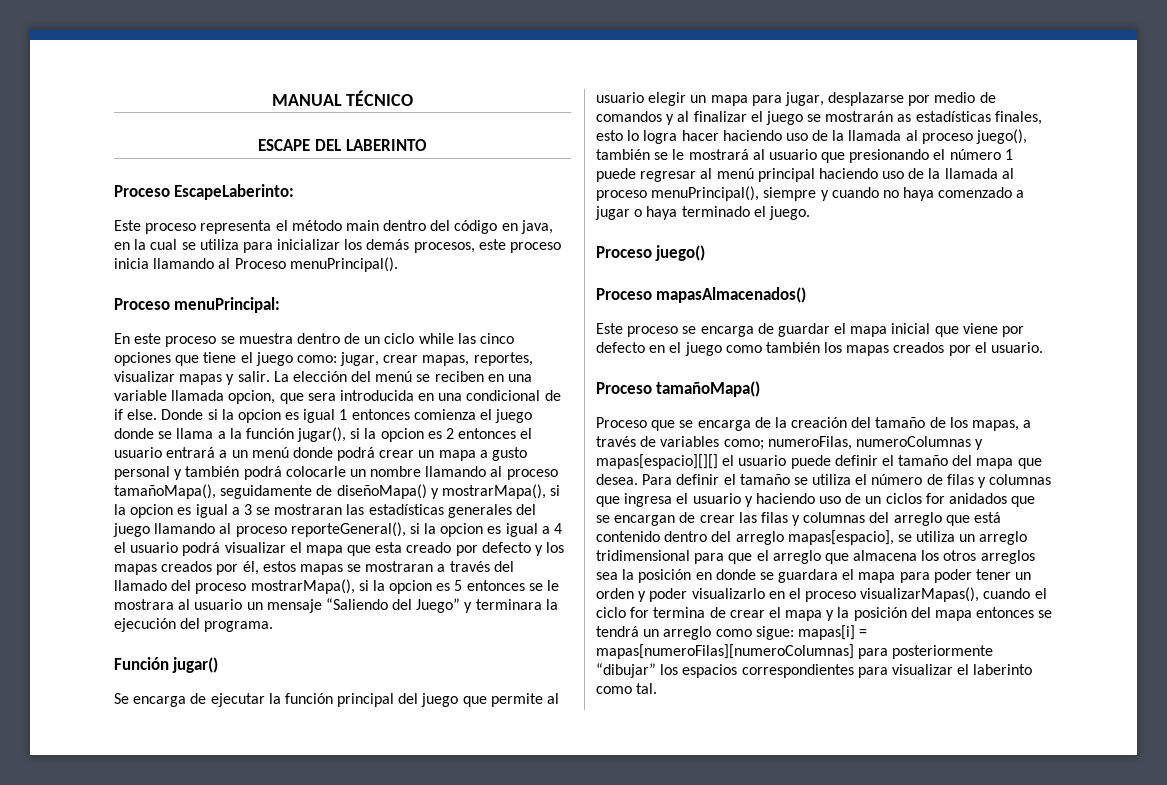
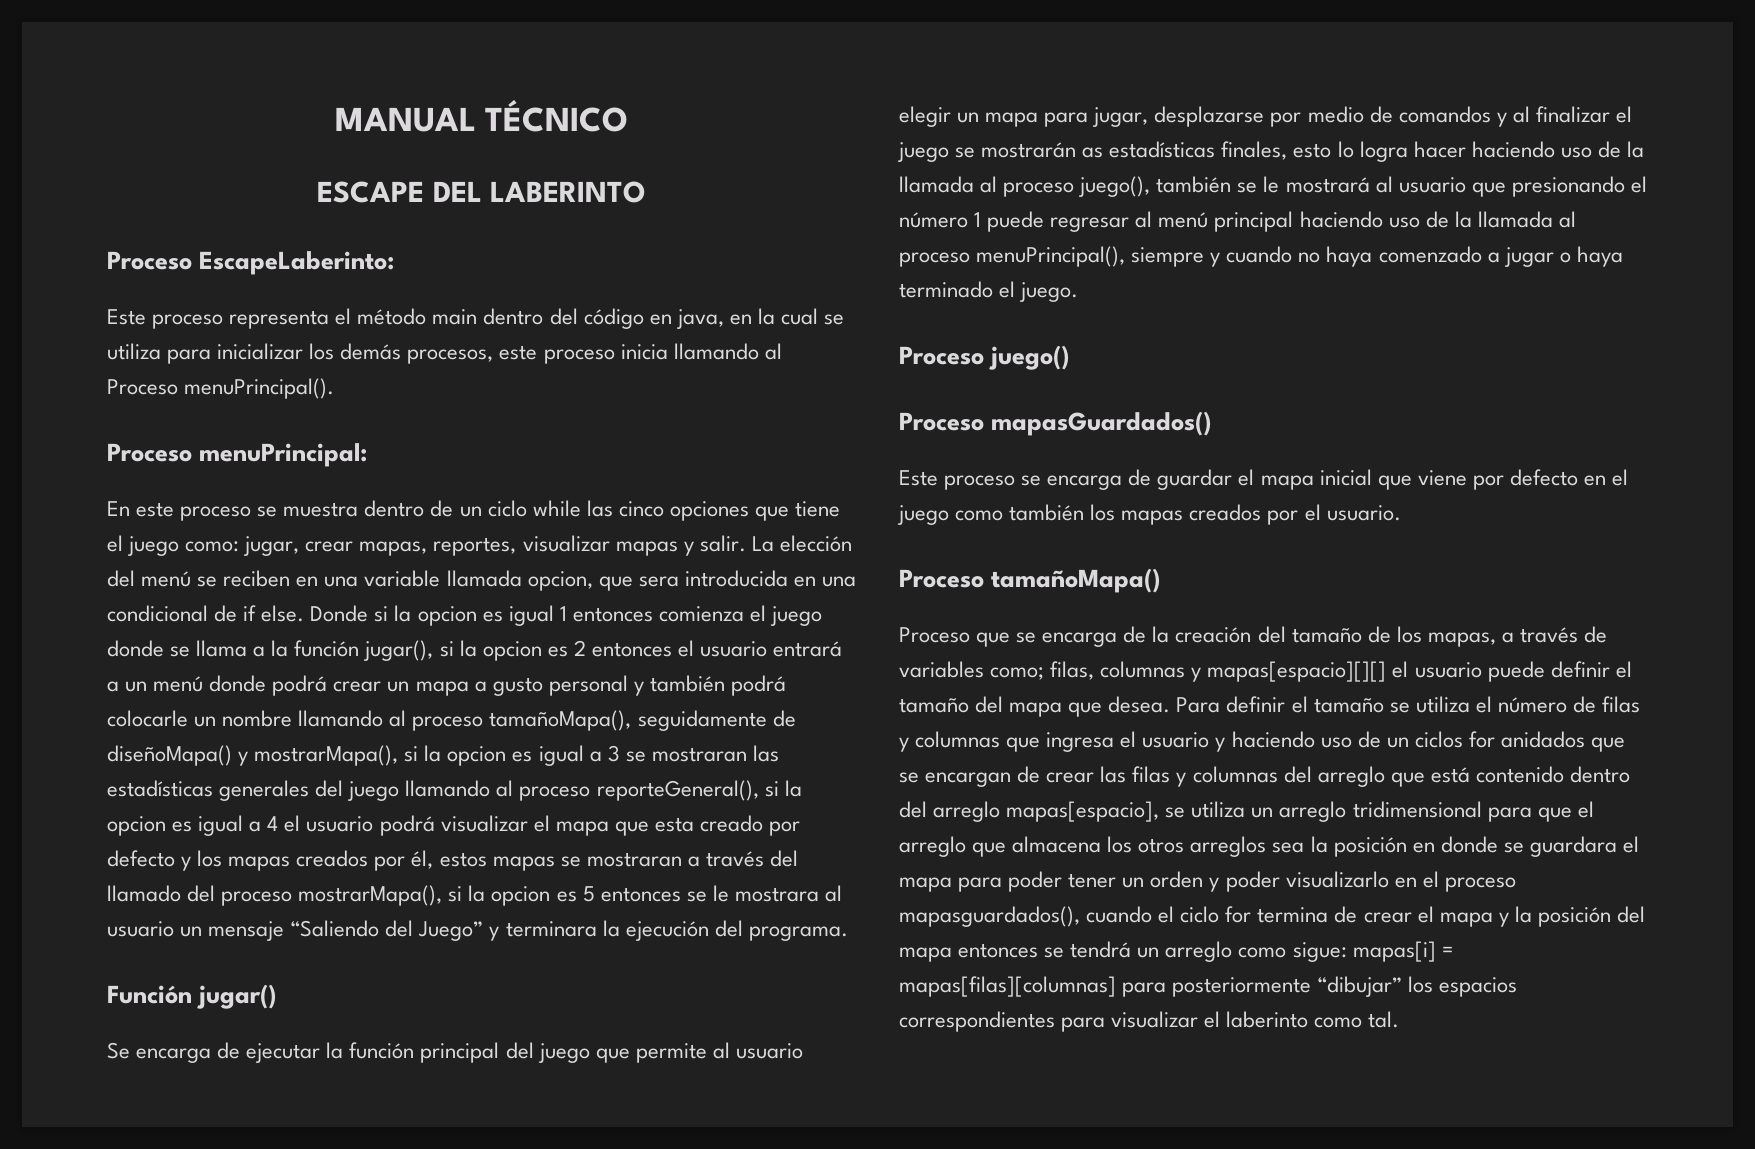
- Proceso mapasAlmacenados()
+ Proceso mapasGuardados()
- Proceso que se encarga de la creación del tamaño de los mapas, a través de variables como; numeroFilas, numeroColumnas y mapas[espacio][][] el usuario puede definir el tamaño del mapa que desea.
+ Proceso que se encarga de la creación del tamaño de los mapas, a través de variables como; filas, columnas y mapas[espacio][][] el usuario puede definir el tamaño del mapa que desea.
- Para definir el tamaño se utiliza el número de filas y columnas que ingresa el usuario y haciendo uso de un ciclos for anidados que se encargan de crear las filas y columnas del arreglo que está contenido dentro del arreglo mapas[espacio], se utiliza un arreglo tridimensional para que el arreglo que almacena los otros arreglos sea la posición en donde se guardara el mapa para poder tener un orden y poder visualizarlo en el proceso visualizarMapas(), cuando el ciclo for termina de crear el mapa y la posición del mapa entonces se tendrá un arreglo como sigue:
+ Para definir el tamaño se utiliza el número de filas y columnas que ingresa el usuario y haciendo uso de un ciclos for anidados que se encargan de crear las filas y columnas del arreglo que está contenido dentro del arreglo mapas[espacio], se utiliza un arreglo tridimensional para que el arreglo que almacena los otros arreglos sea la posición en donde se guardara el mapa para poder tener un orden y poder visualizarlo en el proceso mapasguardados(), cuando el ciclo for termina de crear el mapa y la posición del mapa entonces se tendrá un arreglo como sigue:
- mapas[i] = mapas[numeroFilas][numeroColumnas] para posteriormente “dibujar” los espacios correspondientes para visualizar el laberinto como tal.
+ mapas[i] = mapas[filas][columnas] para posteriormente “dibujar” los espacios correspondientes para visualizar el laberinto como tal.

